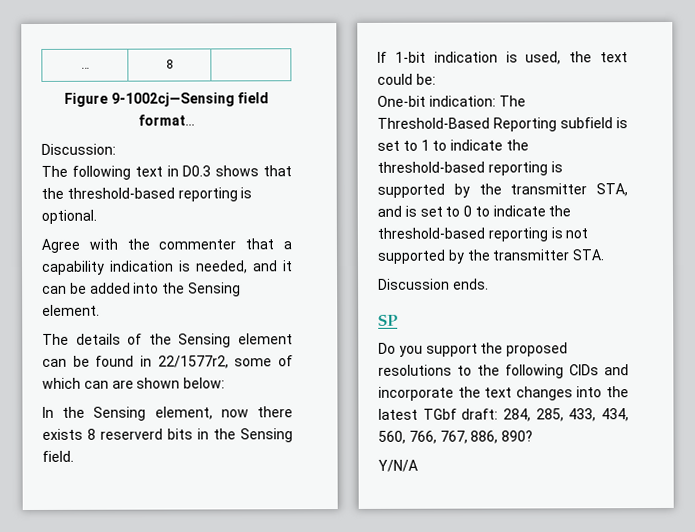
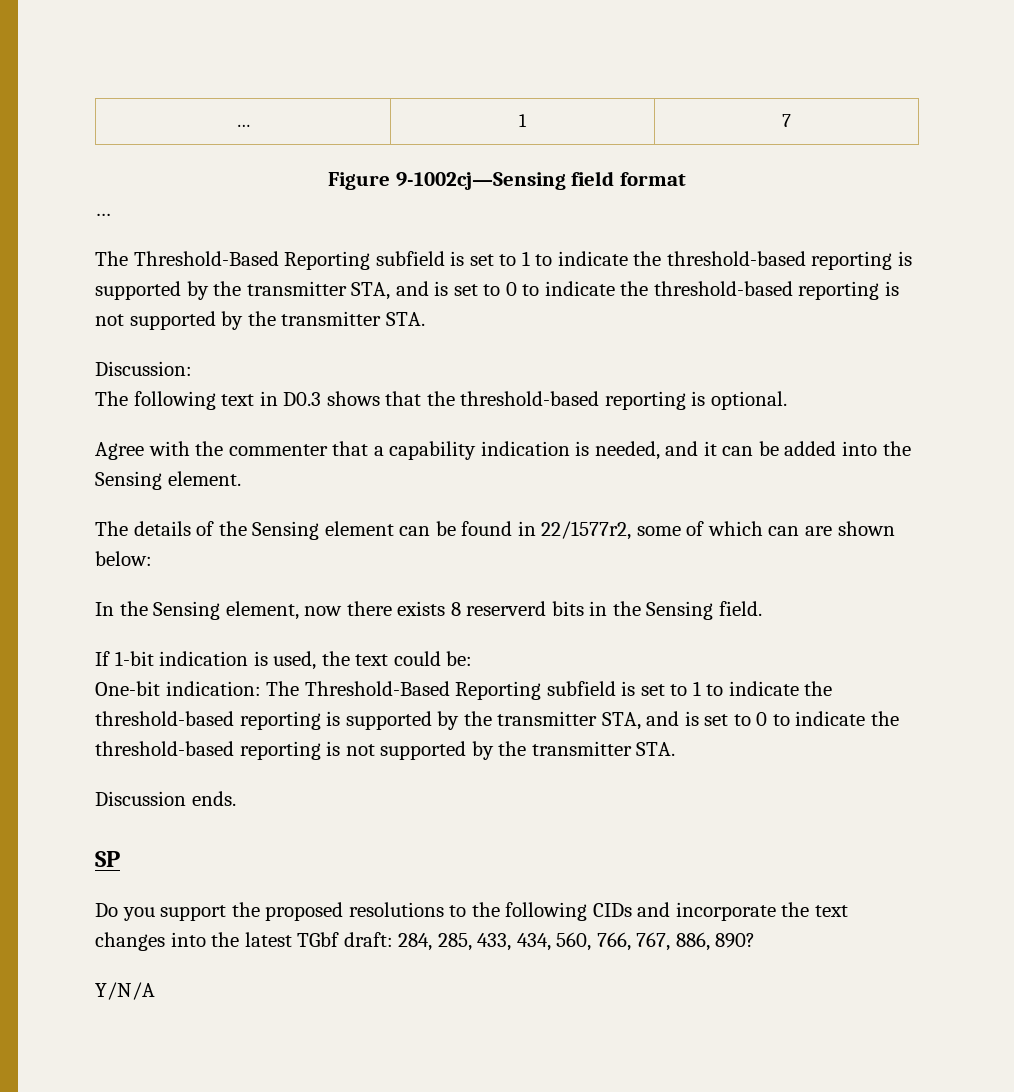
- … | 8 |
+ … | 1 | 7
- Figure 9-1002cj—Sensing field format…
+ Figure 9-1002cj—Sensing field format
+ …
+ The Threshold-Based Reporting subfield is set to 1 to indicate the threshold-based reporting is supported by the transmitter STA, and is set to 0 to indicate the threshold-based reporting is not supported by the transmitter STA.

